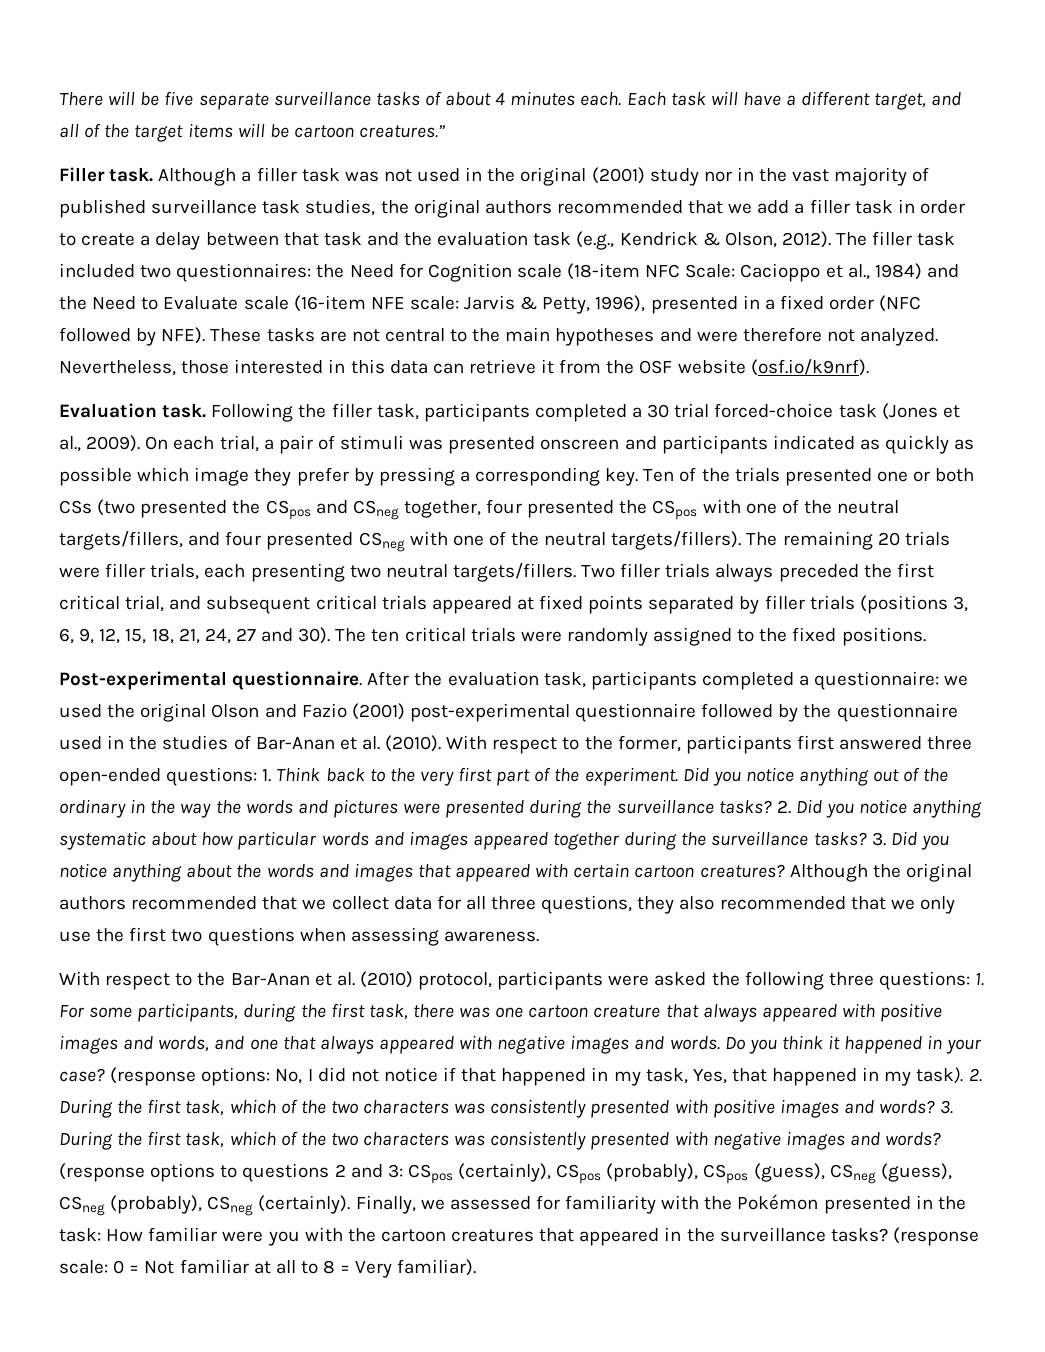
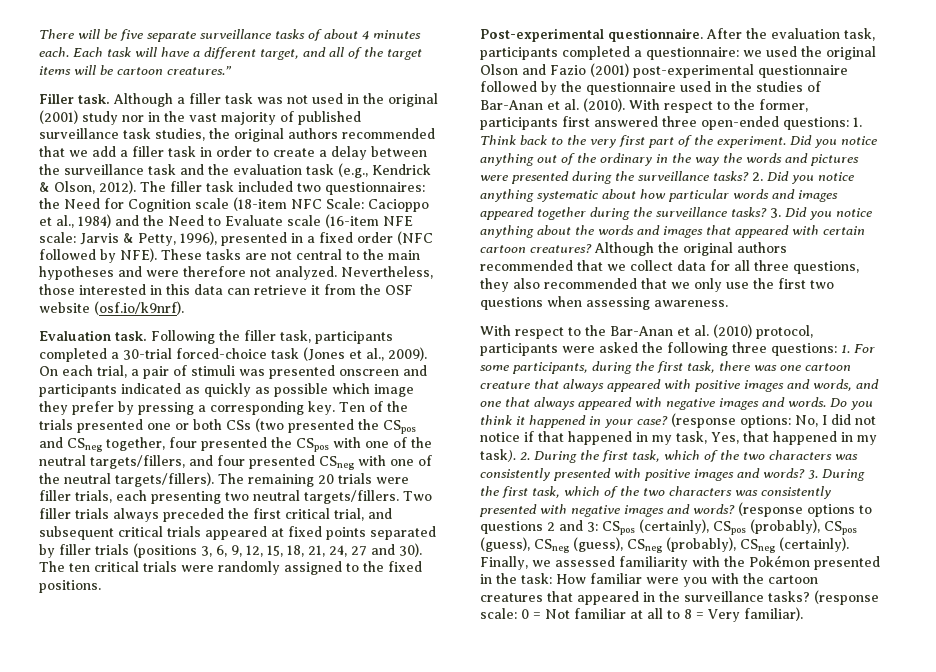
- Although a filler task was not used in the original (2001) study nor in the vast majority of published surveillance task studies, the original authors recommended that we add a filler task in order to create a delay between that task and the evaluation task (e.g., Kendrick & Olson, 2012).
+ Although a filler task was not used in the original (2001) study nor in the vast majority of published surveillance task studies, the original authors recommended that we add a filler task in order to create a delay between the surveillance task and the evaluation task (e.g., Kendrick & Olson, 2012).
- Following the filler task, participants completed a 30 trial forced-choice task (Jones et al., 2009).
+ Following the filler task, participants completed a 30-trial forced-choice task (Jones et al., 2009).
- Finally, we assessed for familiarity with the Pokémon presented in the task: How familiar were you with the cartoon creatures that appeared in the surveillance tasks?
+ Finally, we assessed familiarity with the Pokémon presented in the task: How familiar were you with the cartoon creatures that appeared in the surveillance tasks?

